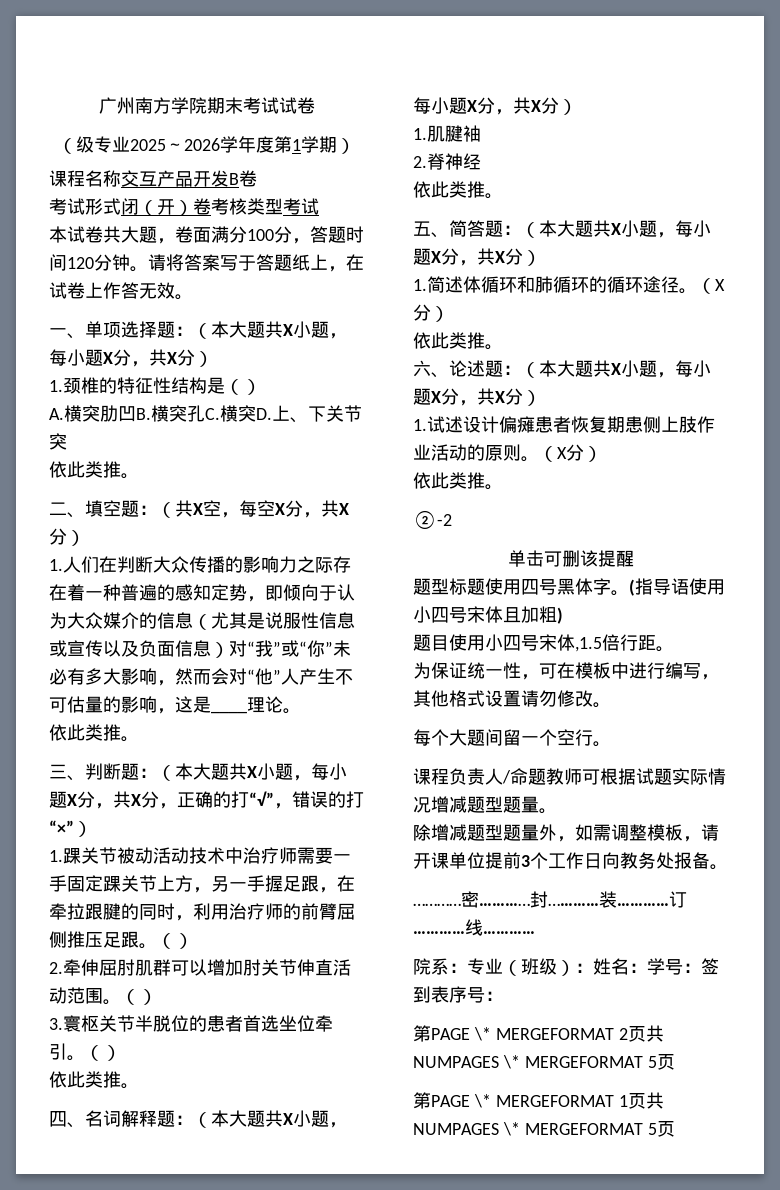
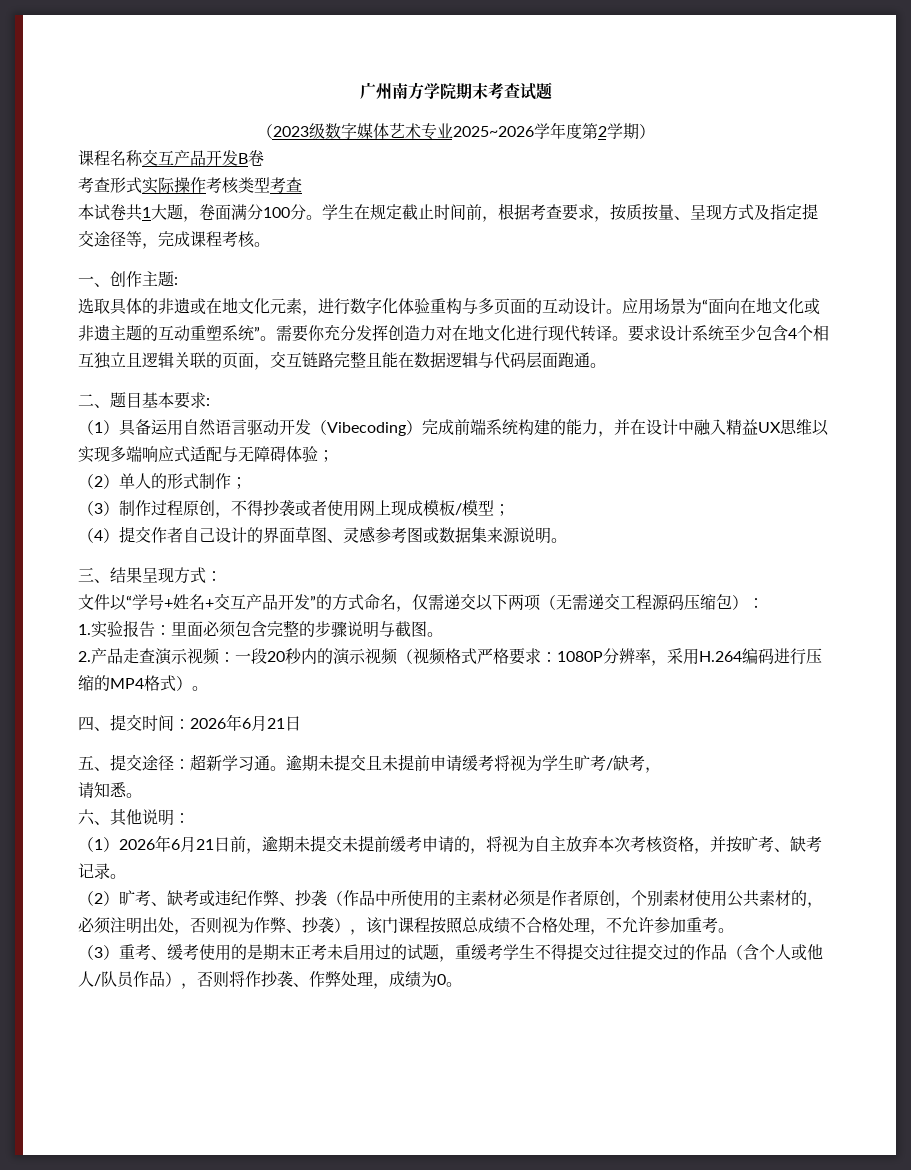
- 广州南方学院期末考试试卷
- （级专业2025～2026学年度第1学期）
+ 广州南方学院期末考查试题
+ （2023级数字媒体艺术专业2025~2026学年度第2学期）
- 考试形式闭（开）卷考核类型考试
+ 考查形式实际操作考核类型考查
- 本试卷共大题，卷面满分100分，答题时间120分钟。请将答案写于答题纸上，在试卷上作答无效。
+ 本试卷共1大题，卷面满分100分。学生在规定截止时间前，根据考查要求，按质按量、呈现方式及指定提交途径等，完成课程考核。
- 一、单项选择题：（本大题共X小题，每小题X分，共X分）
- 1.颈椎的特征性结构是（）
- A.横突肋凹B.横突孔C.横突D.上、下关节突
- 依此类推。
- 二、填空题：（共X空，每空X分，共X分）
- 1.人们在判断大众传播的影响力之际存在着一种普遍的感知定势，即倾向于认为大众媒介的信息（尤其是说服性信息或宣传以及负面信息）对“我”或“你”未必有多大影响，然而会对“他”人产生不可估量的影响，这是____理论。
- 依此类推。
- 三、判断题：（本大题共X小题，每小题X分，共X分，正确的打“√”，错误的打“×”）
- 1.踝关节被动活动技术中治疗师需要一手固定踝关节上方，另一手握足跟，在牵拉跟腱的同时，利用治疗师的前臂屈侧推压足跟。（）
- 2.牵伸屈肘肌群可以增加肘关节伸直活动范围。（）
- 3.寰枢关节半脱位的患者首选坐位牵引。（）
- 依此类推。
- 四、名词解释题：（本大题共X小题，每小题X分，共X分）
- 1.肌腱袖
- 2.脊神经
- 依此类推。
- 五、简答题：（本大题共X小题，每小题X分，共X分）
- 1.简述体循环和肺循环的循环途径。（X分）
- 依此类推。
+ 一、创作主题:
+ 选取具体的非遗或在地文化元素，进行数字化体验重构与多页面的互动设计。应用场景为“面向在地文化或非遗主题的互动重塑系统”。需要你充分发挥创造力对在地文化进行现代转译。要求设计系统至少包含4个相互独立且逻辑关联的页面，交互链路完整且能在数据逻辑与代码层面跑通。
+ 二、题目基本要求:
+ （1）具备运用自然语言驱动开发（Vibecoding）完成前端系统构建的能力，并在设计中融入精益UX思维以实现多端响应式适配与无障碍体验；
+ （2）单人的形式制作；
+ （3）制作过程原创，不得抄袭或者使用网上现成模板/模型；
+ （4）提交作者自己设计的界面草图、灵感参考图或数据集来源说明。
+ 三、结果呈现方式：
+ 文件以“学号+姓名+交互产品开发”的方式命名，仅需递交以下两项（无需递交工程源码压缩包）：
+ 1.实验报告：里面必须包含完整的步骤说明与截图。
+ 2.产品走查演示视频：一段20秒内的演示视频（视频格式严格要求：1080P分辨率，采用H.264编码进行压缩的MP4格式）。
+ 四、提交时间：2026年6月21日
+ 五、提交途径：超新学习通。逾期未提交且未提前申请缓考将视为学生旷考/缺考，
+ 请知悉。
- 六、论述题：（本大题共X小题，每小题X分，共X分）
- 1.试述设计偏瘫患者恢复期患侧上肢作业活动的原则。（X分）
- 依此类推。
- ②-2
- 单击可删该提醒
- 题型标题使用四号黑体字。(指导语使用小四号宋体且加粗)
- 题目使用小四号宋体,1.5倍行距。
- 为保证统一性，可在模板中进行编写，其他格式设置请勿修改。
- 每个大题间留一个空行。
- 课程负责人/命题教师可根据试题实际情况增减题型题量。
- 除增减题型题量外，如需调整模板，请开课单位提前3个工作日向教务处报备。
- …………密…………封…………装…………订…………线…………
- 院系：专业（班级）：姓名：学号：签到表序号：
- 第PAGE \* MERGEFORMAT 2页共NUMPAGES \* MERGEFORMAT 5页
- 第PAGE \* MERGEFORMAT 1页共NUMPAGES \* MERGEFORMAT 5页
+ 六、其他说明：
+ （1）2026年6月21日前，逾期未提交未提前缓考申请的，将视为自主放弃本次考核资格，并按旷考、缺考记录。
+ （2）旷考、缺考或违纪作弊、抄袭（作品中所使用的主素材必须是作者原创，个别素材使用公共素材的，必须注明出处，否则视为作弊、抄袭），该门课程按照总成绩不合格处理，不允许参加重考。
+ （3）重考、缓考使用的是期末正考未启用过的试题，重缓考学生不得提交过往提交过的作品（含个人或他人/队员作品），否则将作抄袭、作弊处理，成绩为0。

